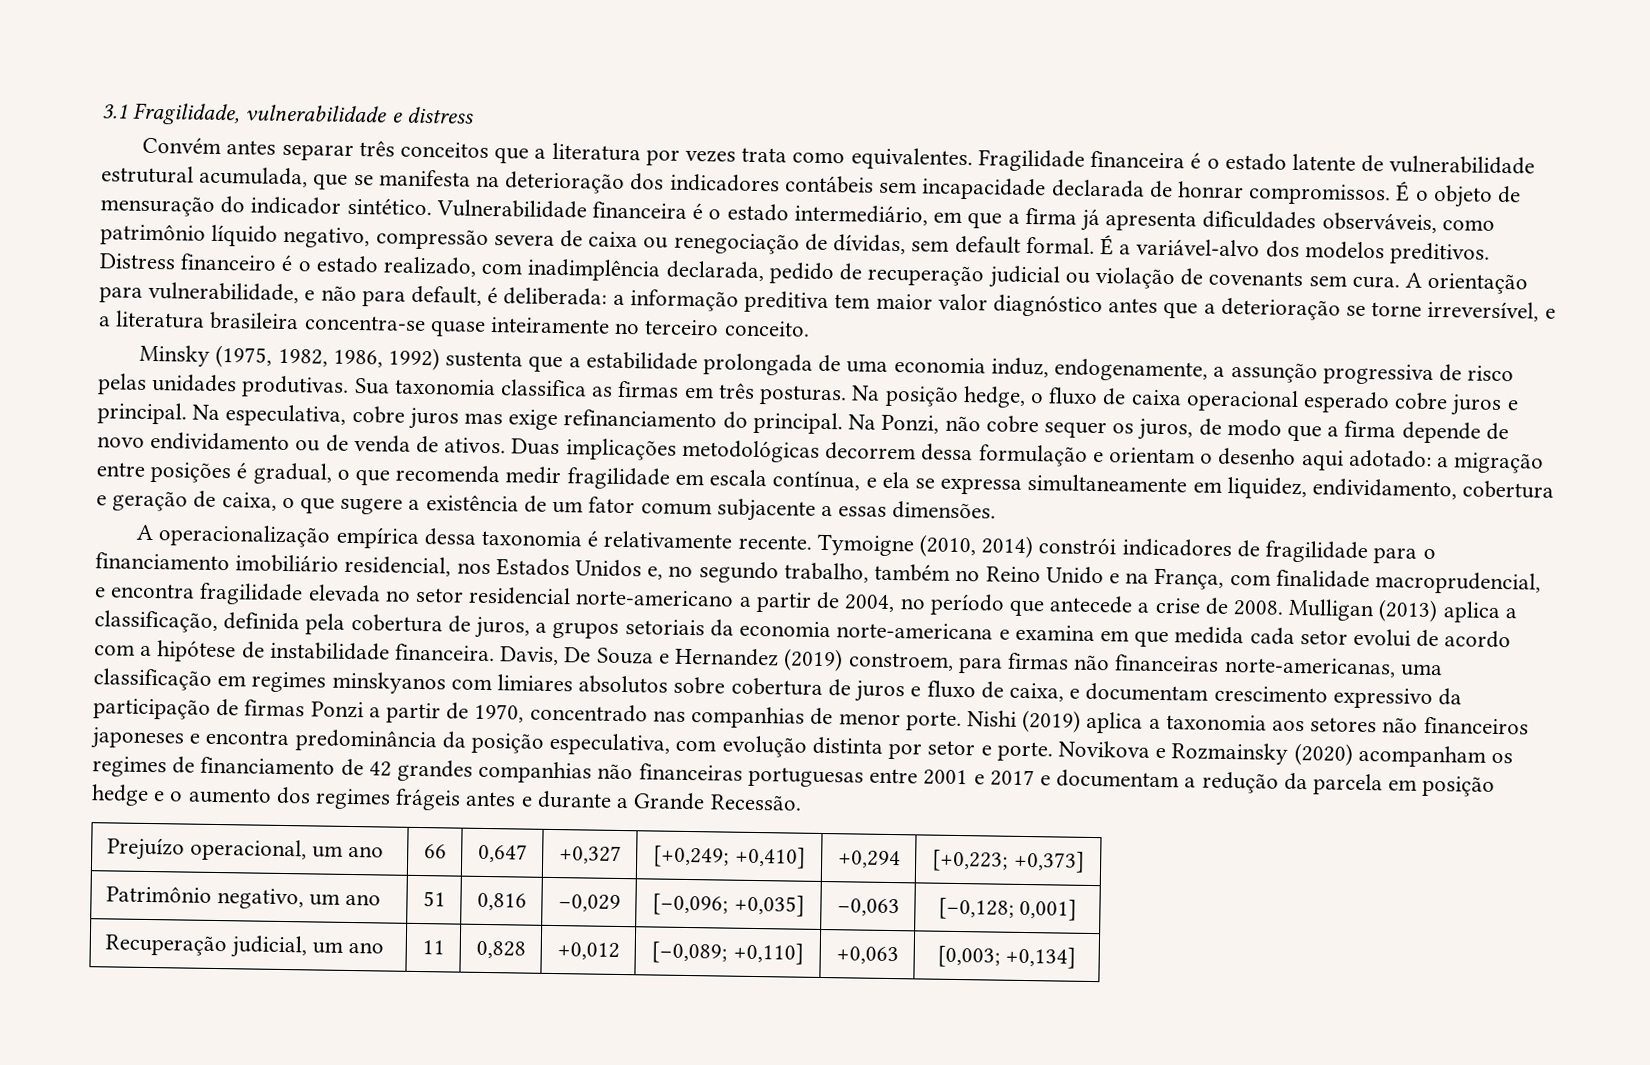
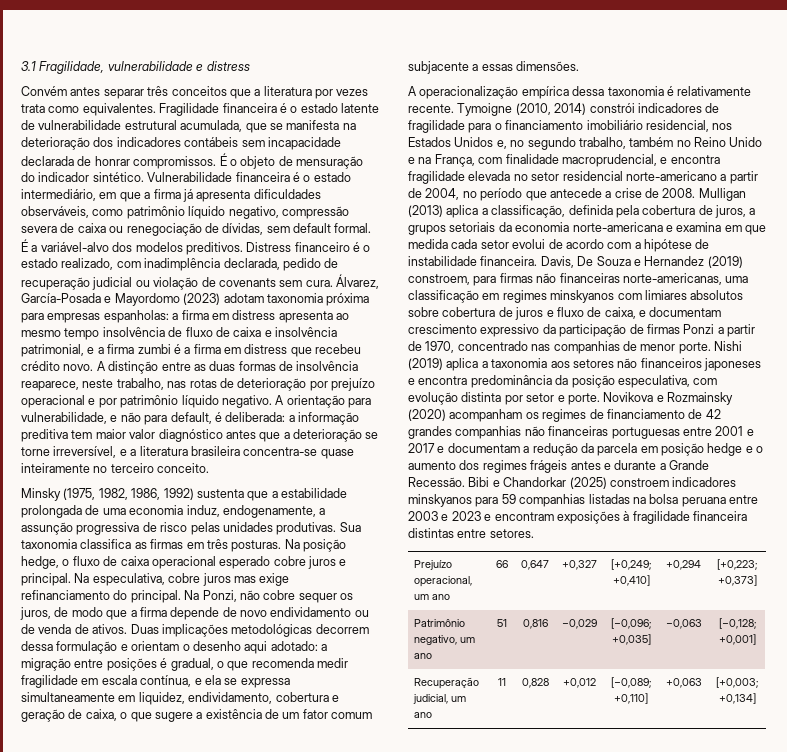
+ Álvarez, García-Posada e Mayordomo (2023) adotam taxonomia próxima para empresas espanholas: a firma em distress apresenta ao mesmo tempo insolvência de fluxo de caixa e insolvência patrimonial, e a firma zumbi é a firma em distress que recebeu crédito novo. A distinção entre as duas formas de insolvência reaparece, neste trabalho, nas rotas de deterioração por prejuízo operacional e por patrimônio líquido negativo.
+ Bibi e Chandorkar (2025) constroem indicadores minskyanos para 59 companhias listadas na bolsa peruana entre 2003 e 2023 e encontram exposições à fragilidade financeira distintas entre setores.
- Patrimônio negativo, um ano | 51 | 0,816 | −0,029 | [−0,096; +0,035] | −0,063 | [−0,128; 0,001]
+ Patrimônio negativo, um ano | 51 | 0,816 | −0,029 | [−0,096; +0,035] | −0,063 | [−0,128; +0,001]
- Recuperação judicial, um ano | 11 | 0,828 | +0,012 | [−0,089; +0,110] | +0,063 | [0,003; +0,134]
+ Recuperação judicial, um ano | 11 | 0,828 | +0,012 | [−0,089; +0,110] | +0,063 | [+0,003; +0,134]

